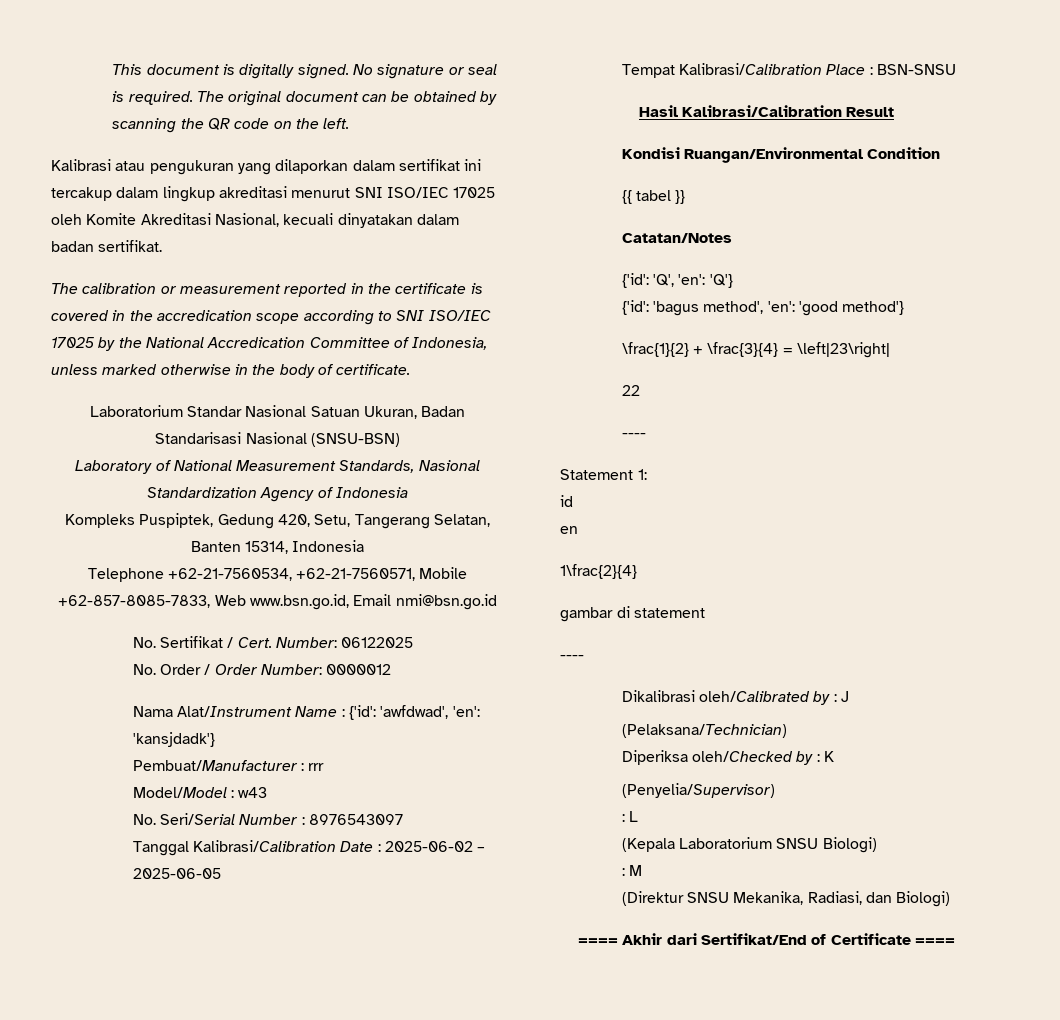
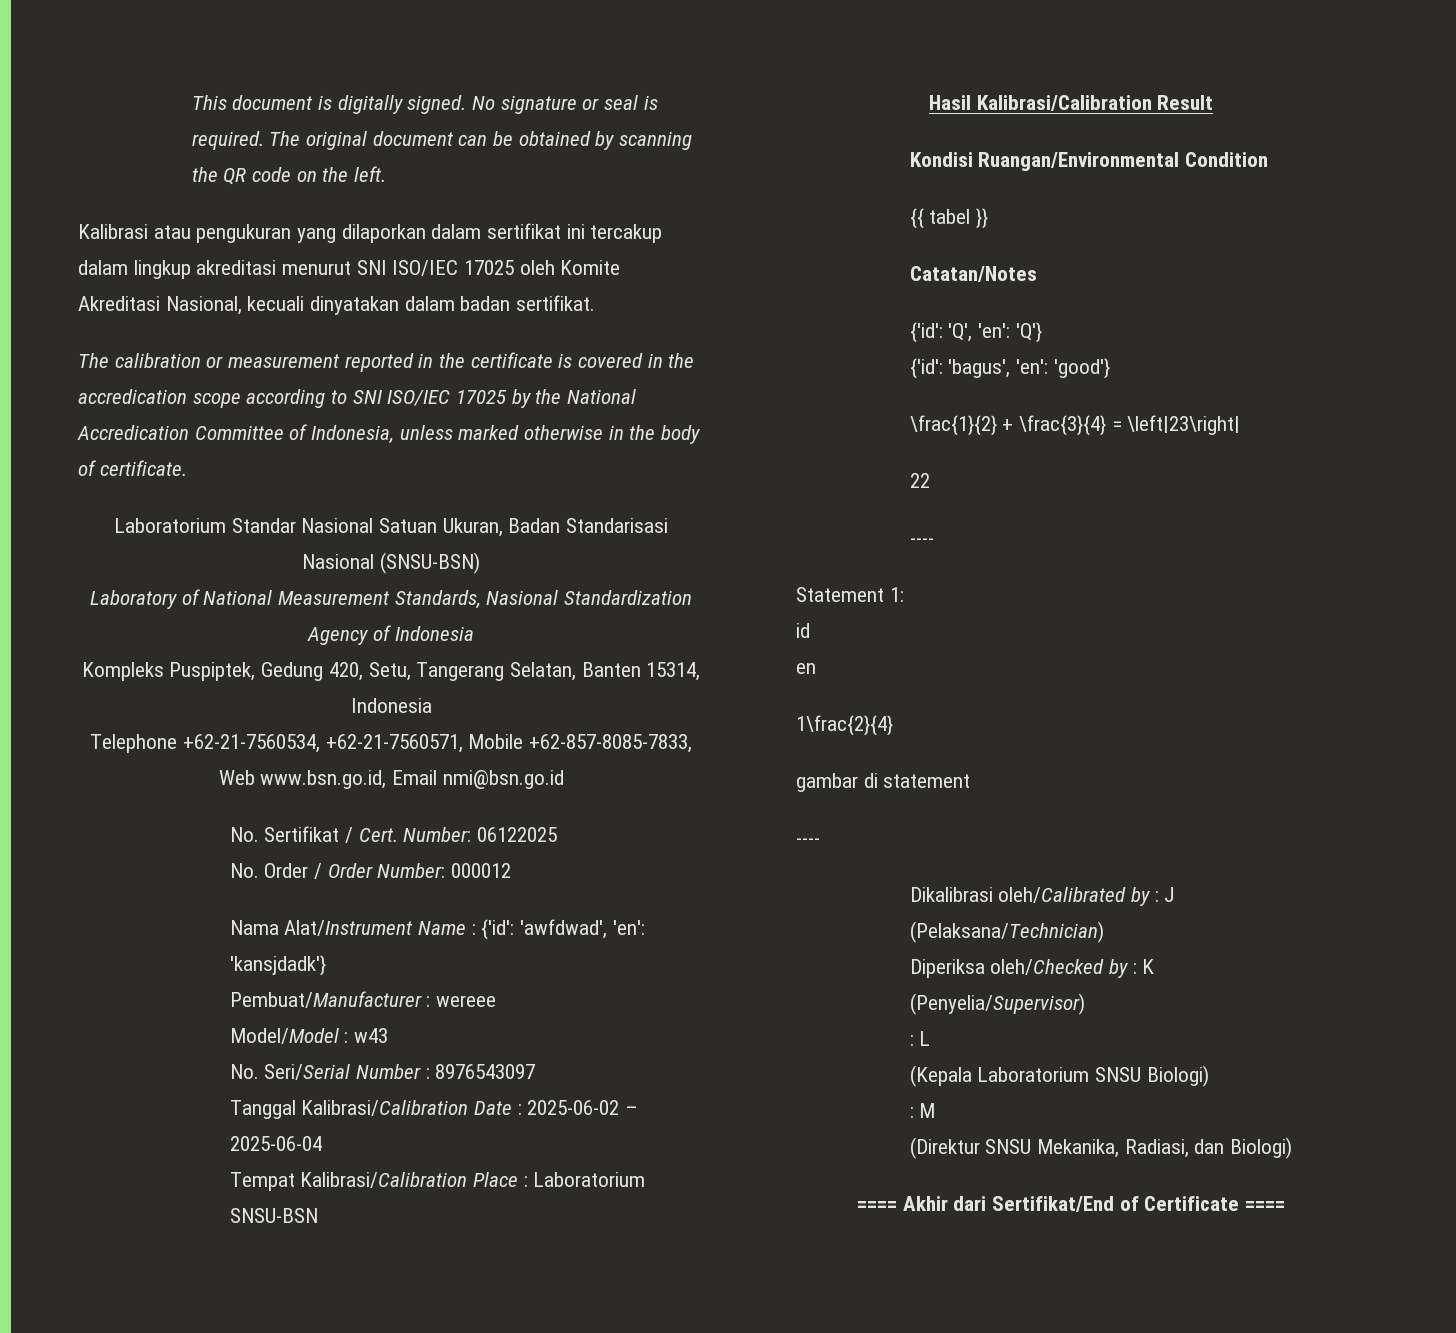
- No. Order / Order Number: 0000012
+ No. Order / Order Number: 000012
- Pembuat/Manufacturer : rrr
+ Pembuat/Manufacturer : wereee
- Tanggal Kalibrasi/Calibration Date : 2025-06-02 – 2025-06-05
+ Tanggal Kalibrasi/Calibration Date : 2025-06-02 – 2025-06-04
- Tempat Kalibrasi/Calibration Place : BSN-SNSU
+ Tempat Kalibrasi/Calibration Place : Laboratorium SNSU-BSN
- {'id': 'bagus method', 'en': 'good method'}
+ {'id': 'bagus', 'en': 'good'}

